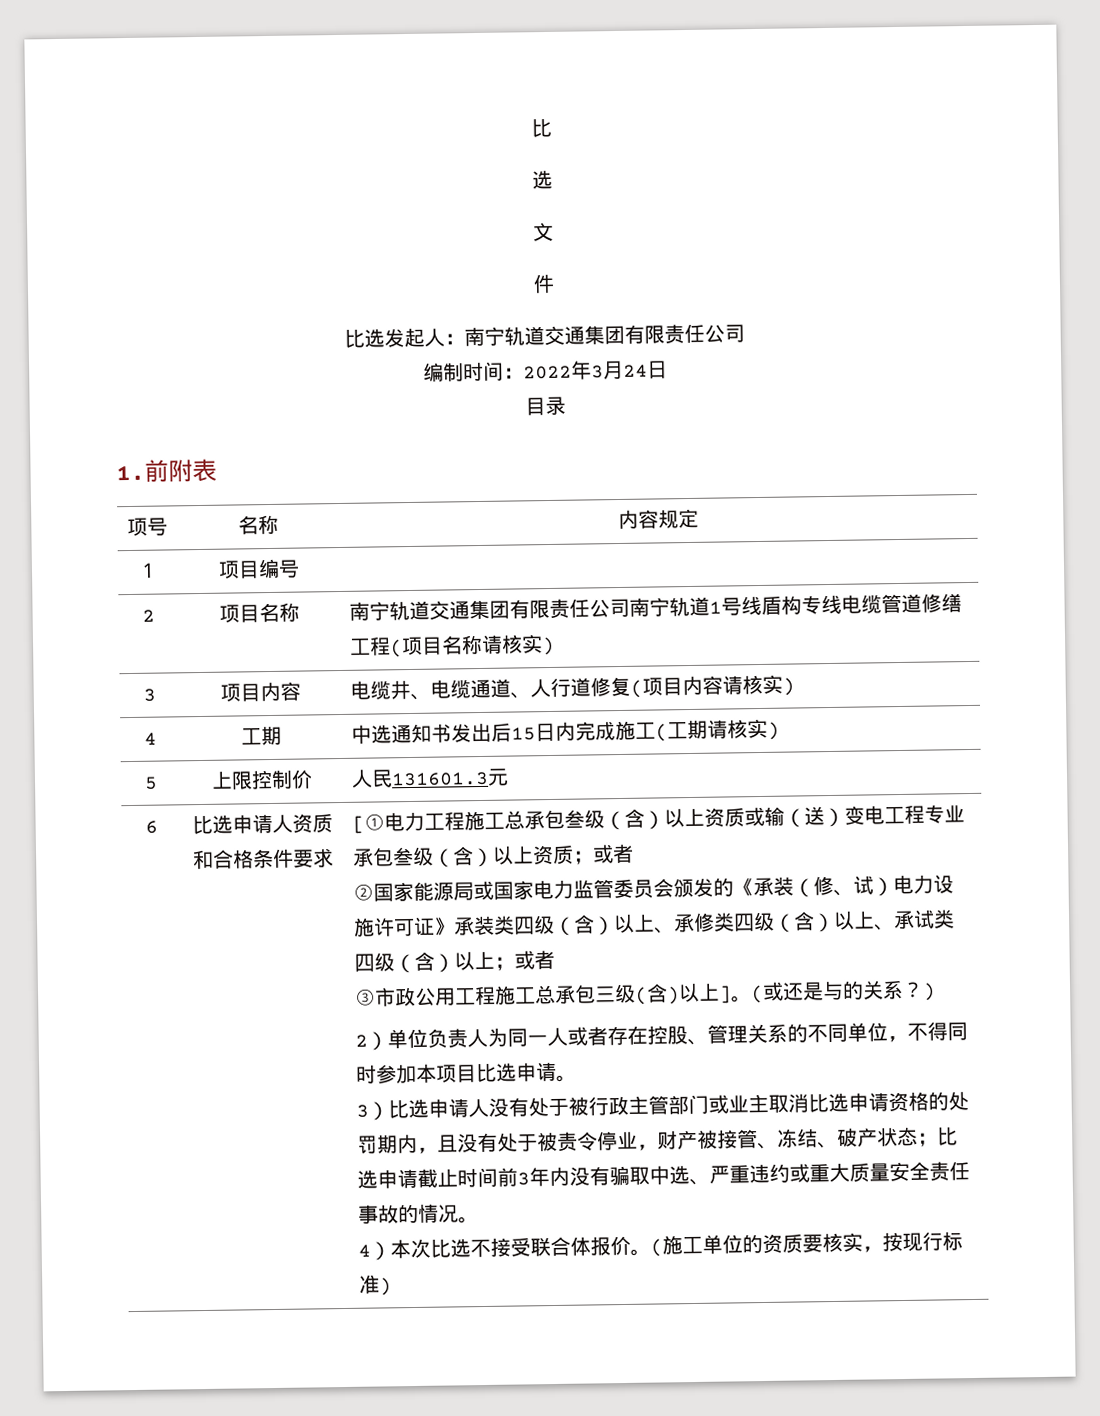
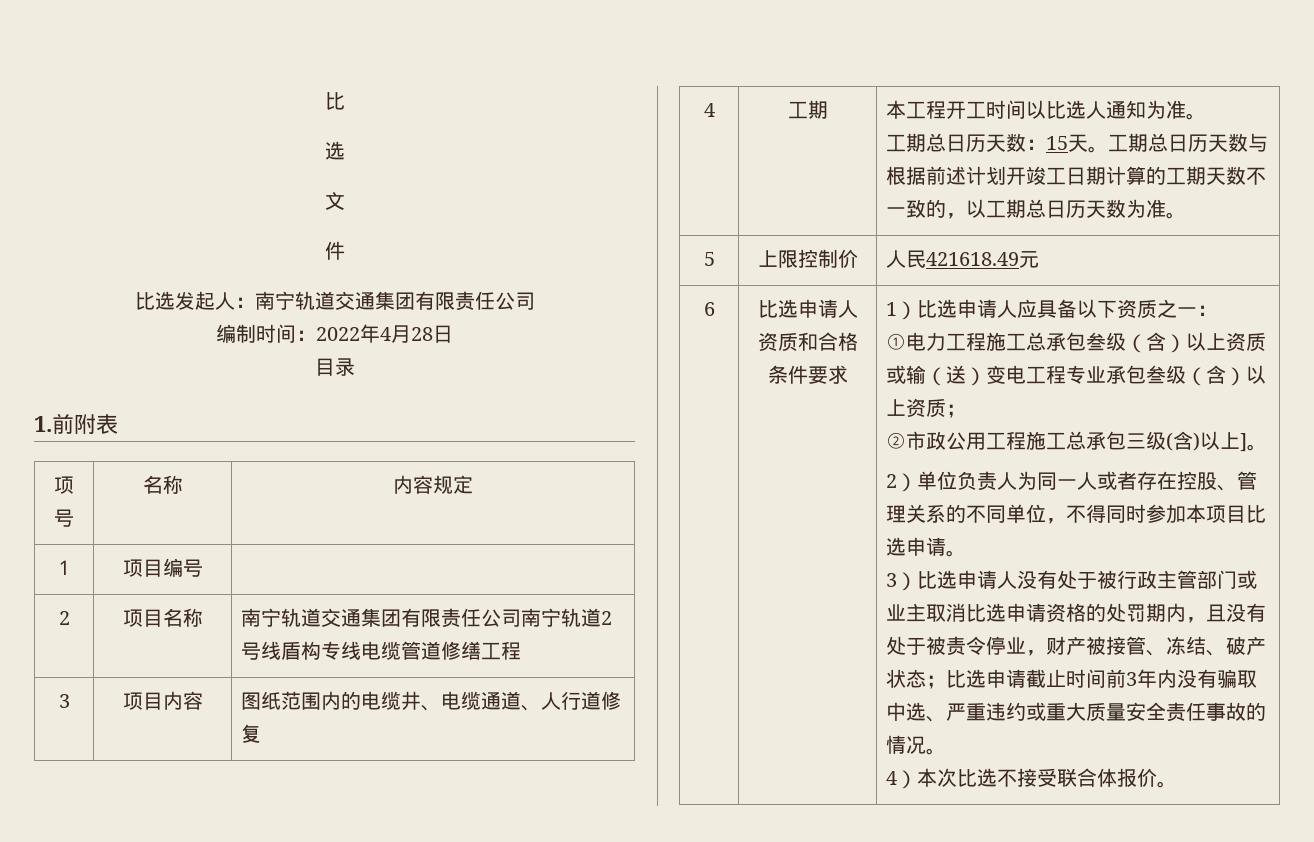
- 编制时间：2022年3月24日
+ 编制时间：2022年4月28日
- 2 | 项目名称 | 南宁轨道交通集团有限责任公司南宁轨道1号线盾构专线电缆管道修缮工程(项目名称请核实)
+ 2 | 项目名称 | 南宁轨道交通集团有限责任公司南宁轨道2号线盾构专线电缆管道修缮工程
- 3 | 项目内容 | 电缆井、电缆通道、人行道修复(项目内容请核实)
- 4 | 工期 | 中选通知书发出后15日内完成施工(工期请核实)
+ 3 | 项目内容 | 图纸范围内的电缆井、电缆通道、人行道修复
+ 4 | 工期 | 本工程开工时间以比选人通知为准。
+ 工期总日历天数：15天。工期总日历天数与根据前述计划开竣工日期计算的工期天数不一致的，以工期总日历天数为准。
- 5 | 上限控制价 | 人民131601.3元
+ 5 | 上限控制价 | 人民421618.49元
- [①电力工程施工总承包叁级（含）以上资质或输（送）变电工程专业承包叁级（含）以上资质；或者
- ②国家能源局或国家电力监管委员会颁发的《承装（修、试）电力设施许可证》承装类四级（含）以上、承修类四级（含）以上、承试类四级（含）以上；或者
- ③市政公用工程施工总承包三级(含)以上]。(或还是与的关系？)
+ 1）比选申请人应具备以下资质之一：
+ ①电力工程施工总承包叁级（含）以上资质或输（送）变电工程专业承包叁级（含）以上资质；
+ ②市政公用工程施工总承包三级(含)以上]。
- (施工单位的资质要核实，按现行标准)

